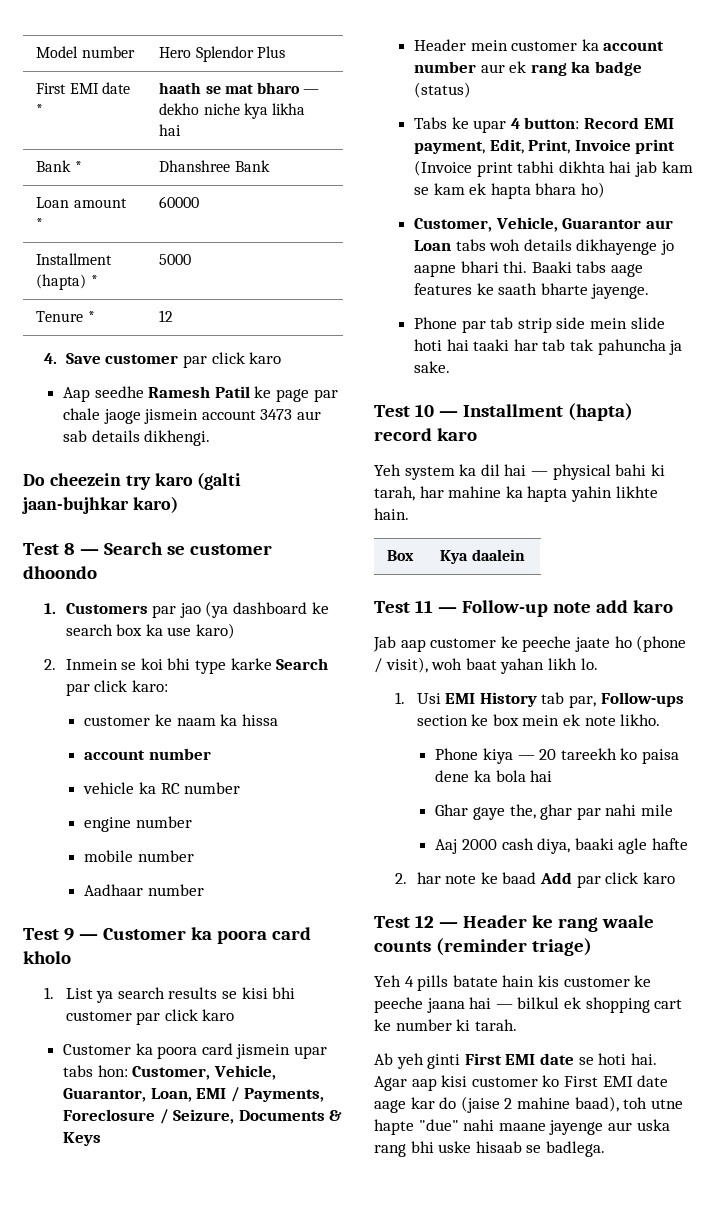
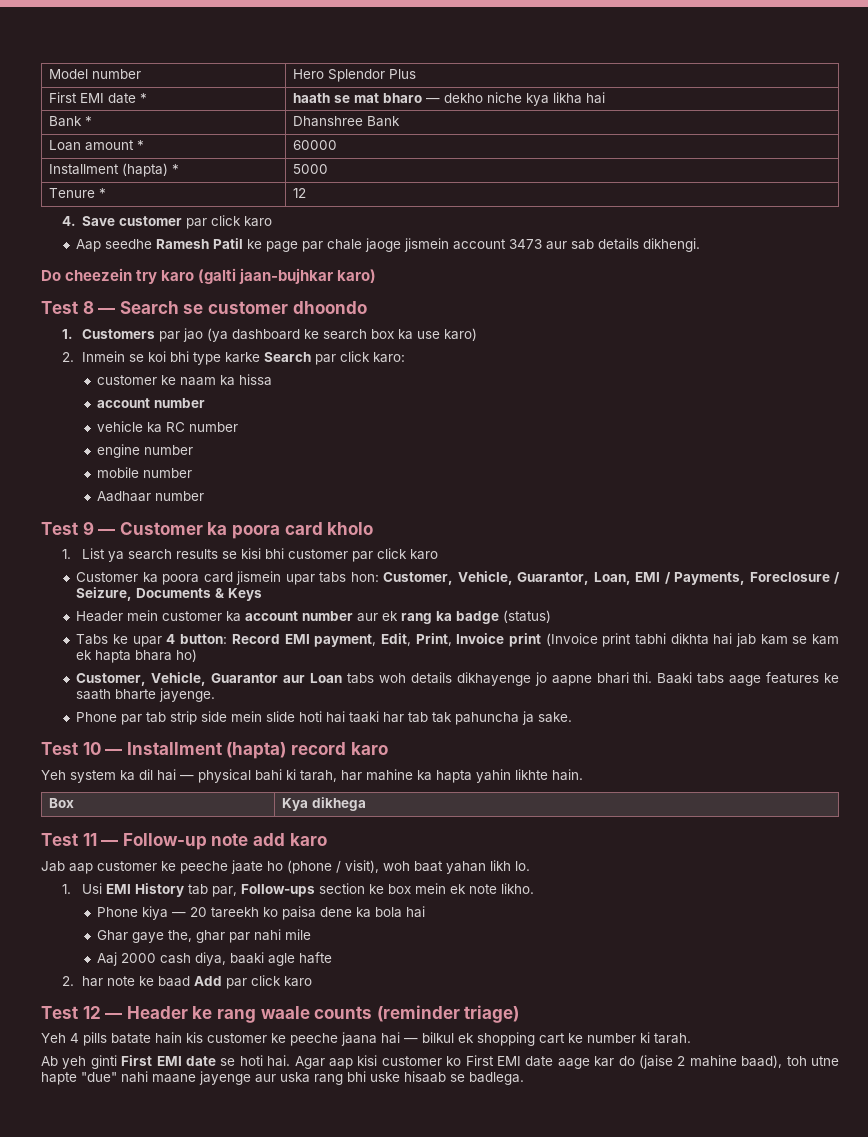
- Box | Kya daalein
+ Box | Kya dikhega

